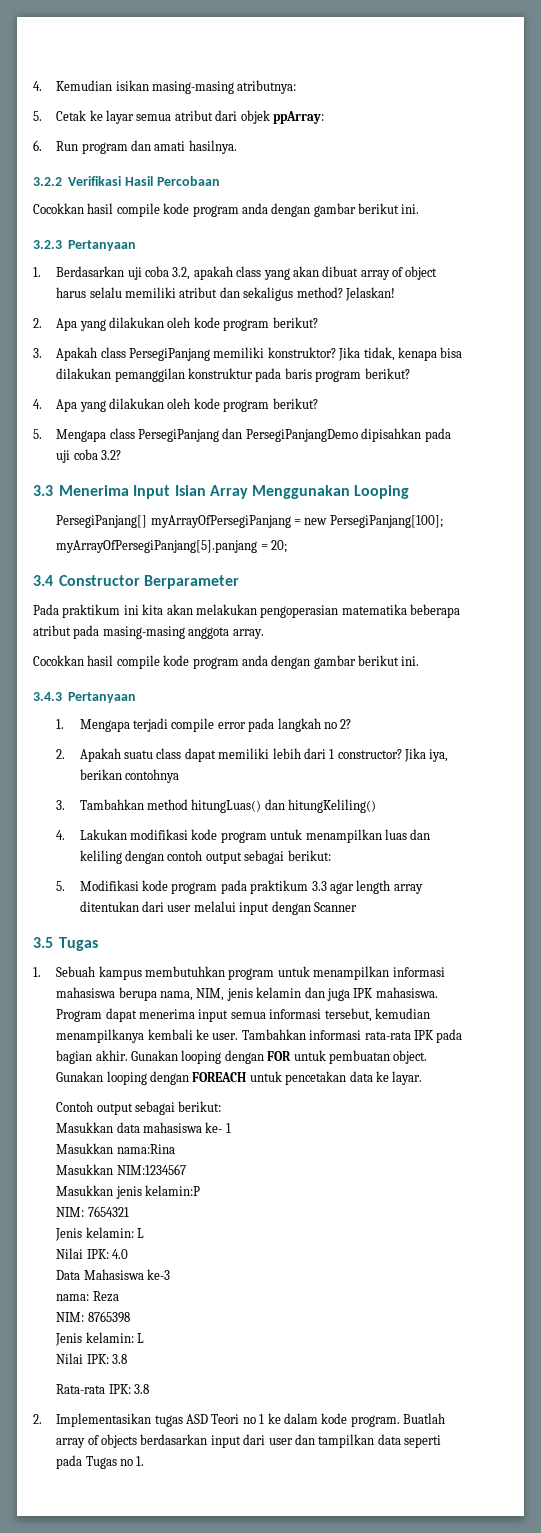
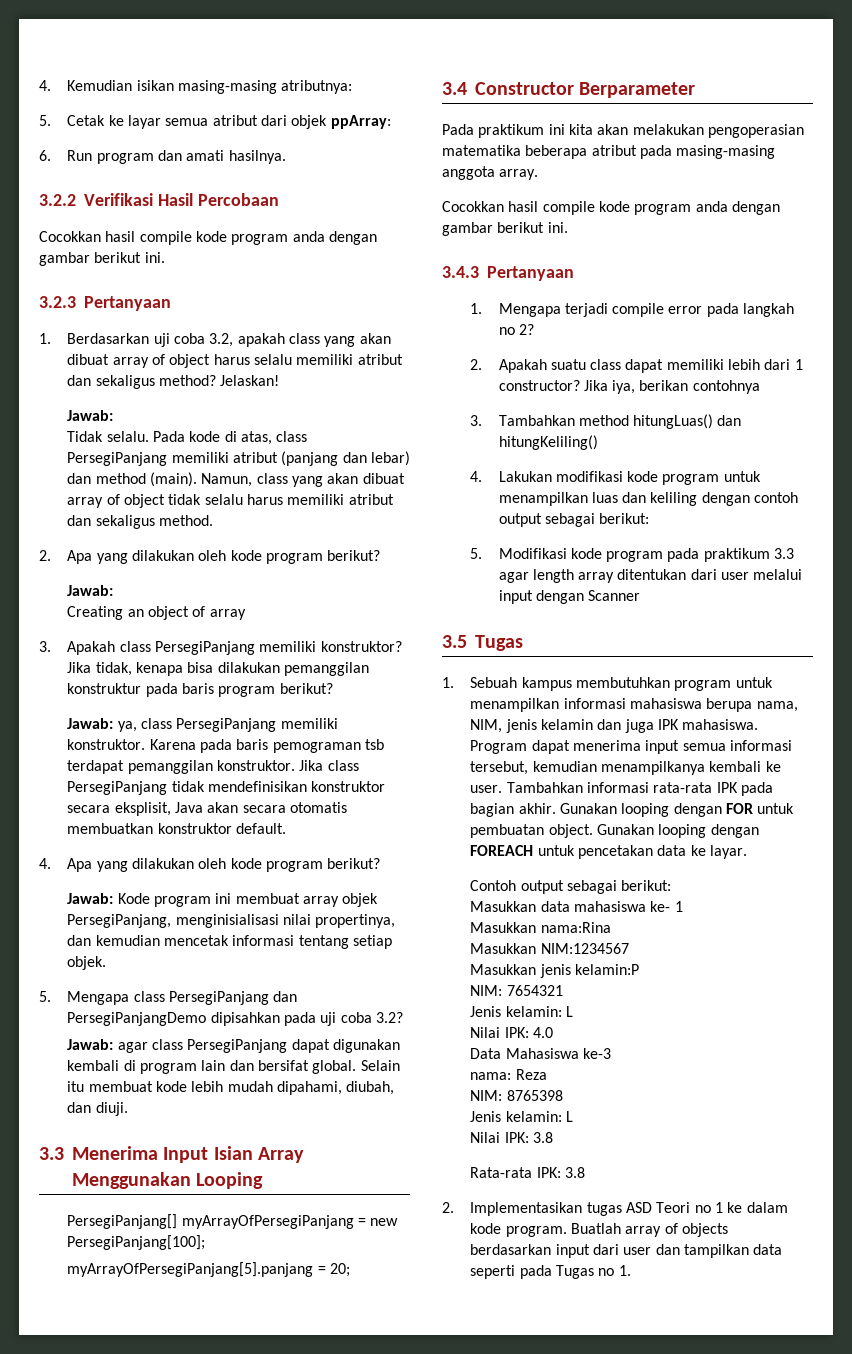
  Jelaskan!
+ Jawab:
+ Tidak selalu. Pada kode di atas, class PersegiPanjang memiliki atribut (panjang dan lebar) dan method (main). Namun, class yang akan dibuat array of object tidak selalu harus memiliki atribut dan sekaligus method.
  2. Apa yang dilakukan oleh kode program berikut?
+ Jawab:
+ Creating an object of array
+ Jawab: ya, class PersegiPanjang memiliki konstruktor. Karena pada baris pemograman tsb terdapat pemanggilan konstruktor. Jika class PersegiPanjang tidak mendefinisikan konstruktor secara eksplisit, Java akan secara otomatis membuatkan konstruktor default.
+ Jawab: Kode program ini membuat array objek PersegiPanjang, menginisialisasi nilai propertinya, dan kemudian mencetak informasi tentang setiap objek.
+ Jawab: agar class PersegiPanjang dapat digunakan kembali di program lain dan bersifat global. Selain itu membuat kode lebih mudah dipahami, diubah, dan diuji.

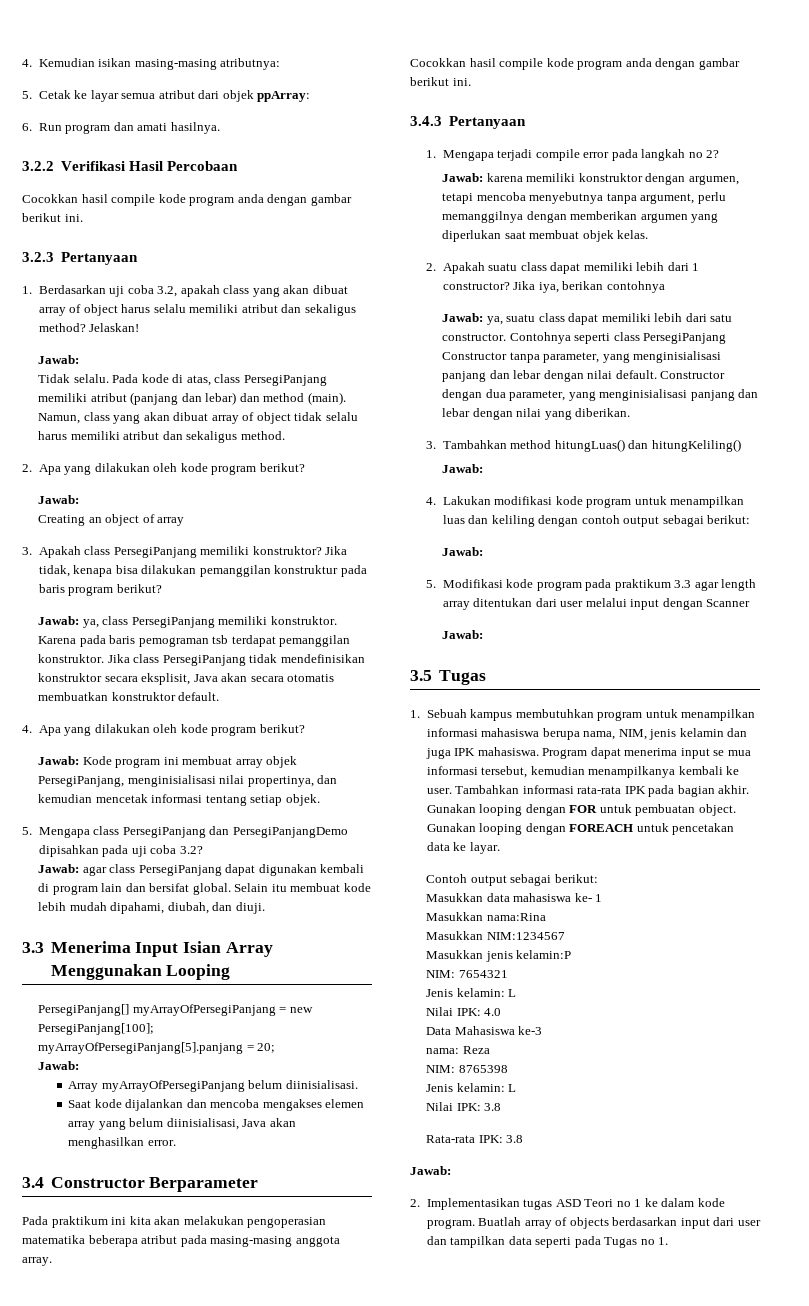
  myArrayOfPersegiPanjang[5].panjang = 20;
+ Jawab:
+ Array myArrayOfPersegiPanjang belum diinisialisasi.
+ Saat kode dijalankan dan mencoba mengakses elemen array yang belum diinisialisasi, Java akan menghasilkan error.
+ Jawab: karena memiliki konstruktor dengan argumen, tetapi mencoba menyebutnya tanpa argument, perlu memanggilnya dengan memberikan argumen yang diperlukan saat membuat objek kelas.
+ Jawab: ya, suatu class dapat memiliki lebih dari satu constructor. Contohnya seperti class PersegiPanjang Constructor tanpa parameter, yang menginisialisasi panjang dan lebar dengan nilai default. Constructor dengan dua parameter, yang menginisialisasi panjang dan lebar dengan nilai yang diberikan.
  3. Tambahkan method hitungLuas() dan hitungKeliling()
+ Jawab:
  4. Lakukan modifikasi kode program untuk menampilkan luas dan keliling dengan contoh output sebagai berikut:
+ Jawab:
  5. Modifikasi kode program pada praktikum 3.3 agar length array ditentukan dari user melalui input dengan Scanner
+ Jawab:
- Program dapat menerima input semua informasi tersebut, kemudian menampilkanya kembali ke user.
+ Program dapat menerima input se mua informasi tersebut, kemudian menampilkanya kembali ke user.
  Rata-rata IPK: 3.8
+ Jawab:

